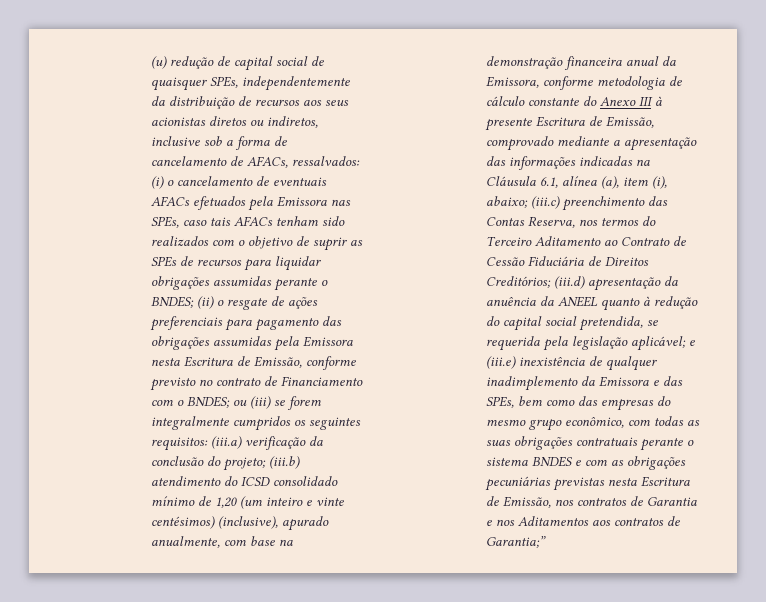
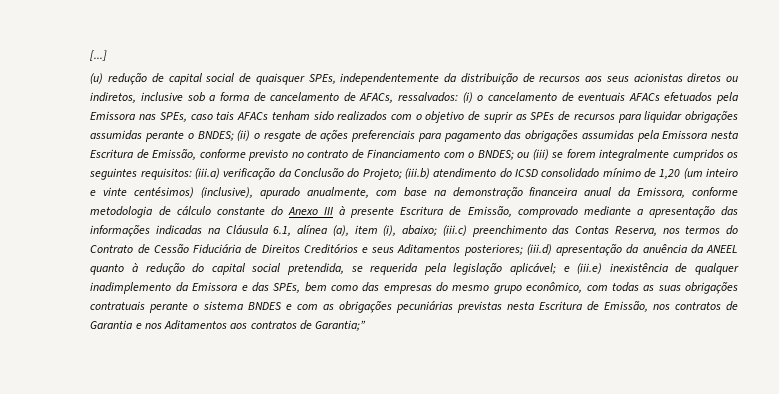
+ [...]
- (iii.a) verificação da conclusão do projeto;
+ (iii.a) verificação da Conclusão do Projeto;
- (iii.c) preenchimento das Contas Reserva, nos termos do Terceiro Aditamento ao Contrato de Cessão Fiduciária de Direitos Creditórios;
+ (iii.c) preenchimento das Contas Reserva, nos termos do Contrato de Cessão Fiduciária de Direitos Creditórios e seus Aditamentos posteriores;

